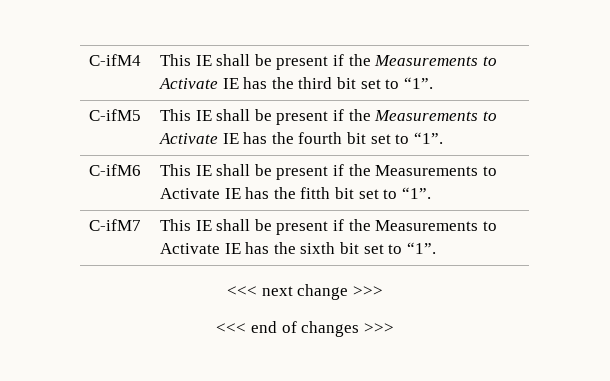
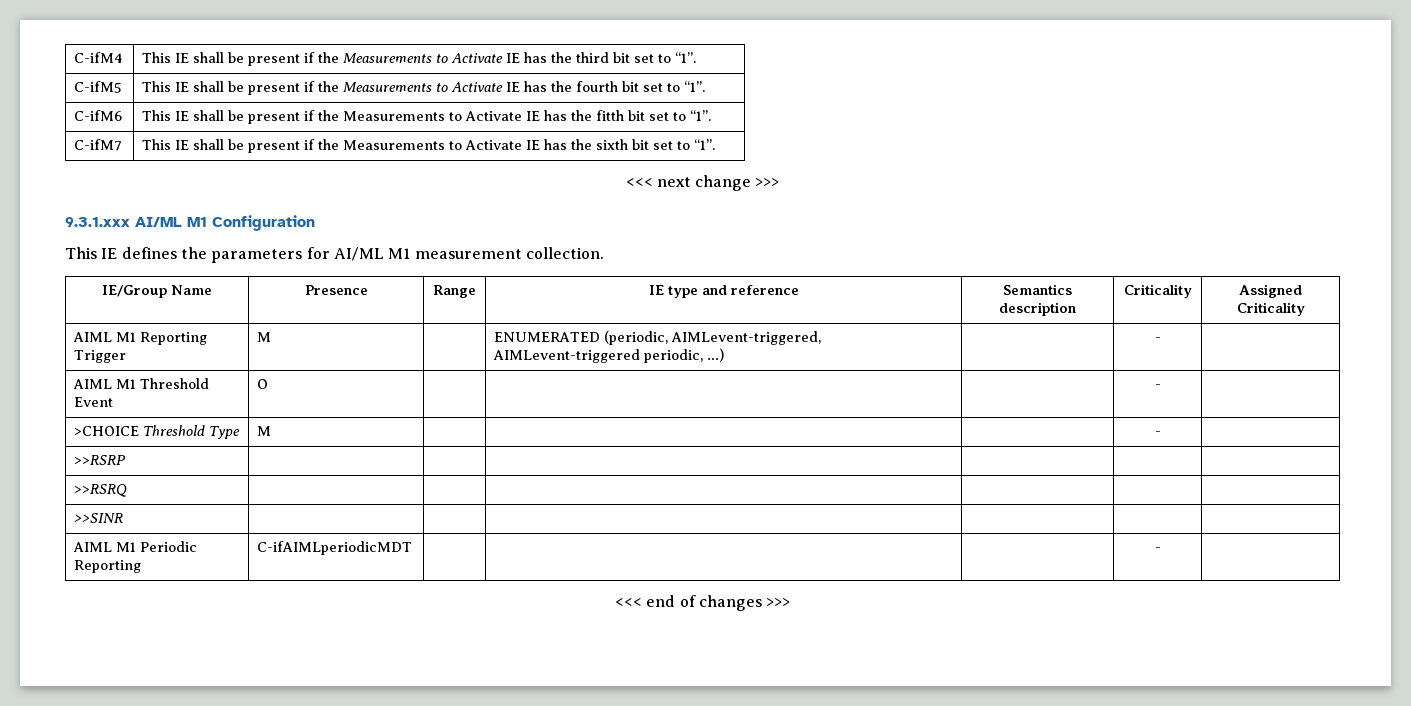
+ 9.3.1.xxx AI/ML M1 Configuration
+ This IE defines the parameters for AI/ML M1 measurement collection.
+ IE/Group Name | Presence | Range | IE type and reference | Semantics description | Criticality | Assigned Criticality
+ AIML M1 Reporting Trigger | M | | ENUMERATED (periodic, AIMLevent-triggered, AIMLevent-triggered periodic, …) | | - |
+ AIML M1 Threshold Event | O | | | | - |
+ >CHOICE Threshold Type | M | | | | - |
+ >>RSRP | | | | | |
+ >>RSRQ | | | | | |
+ >>SINR | | | | | |
+ AIML M1 Periodic Reporting | C-ifAIMLperiodicMDT | | | | - |

